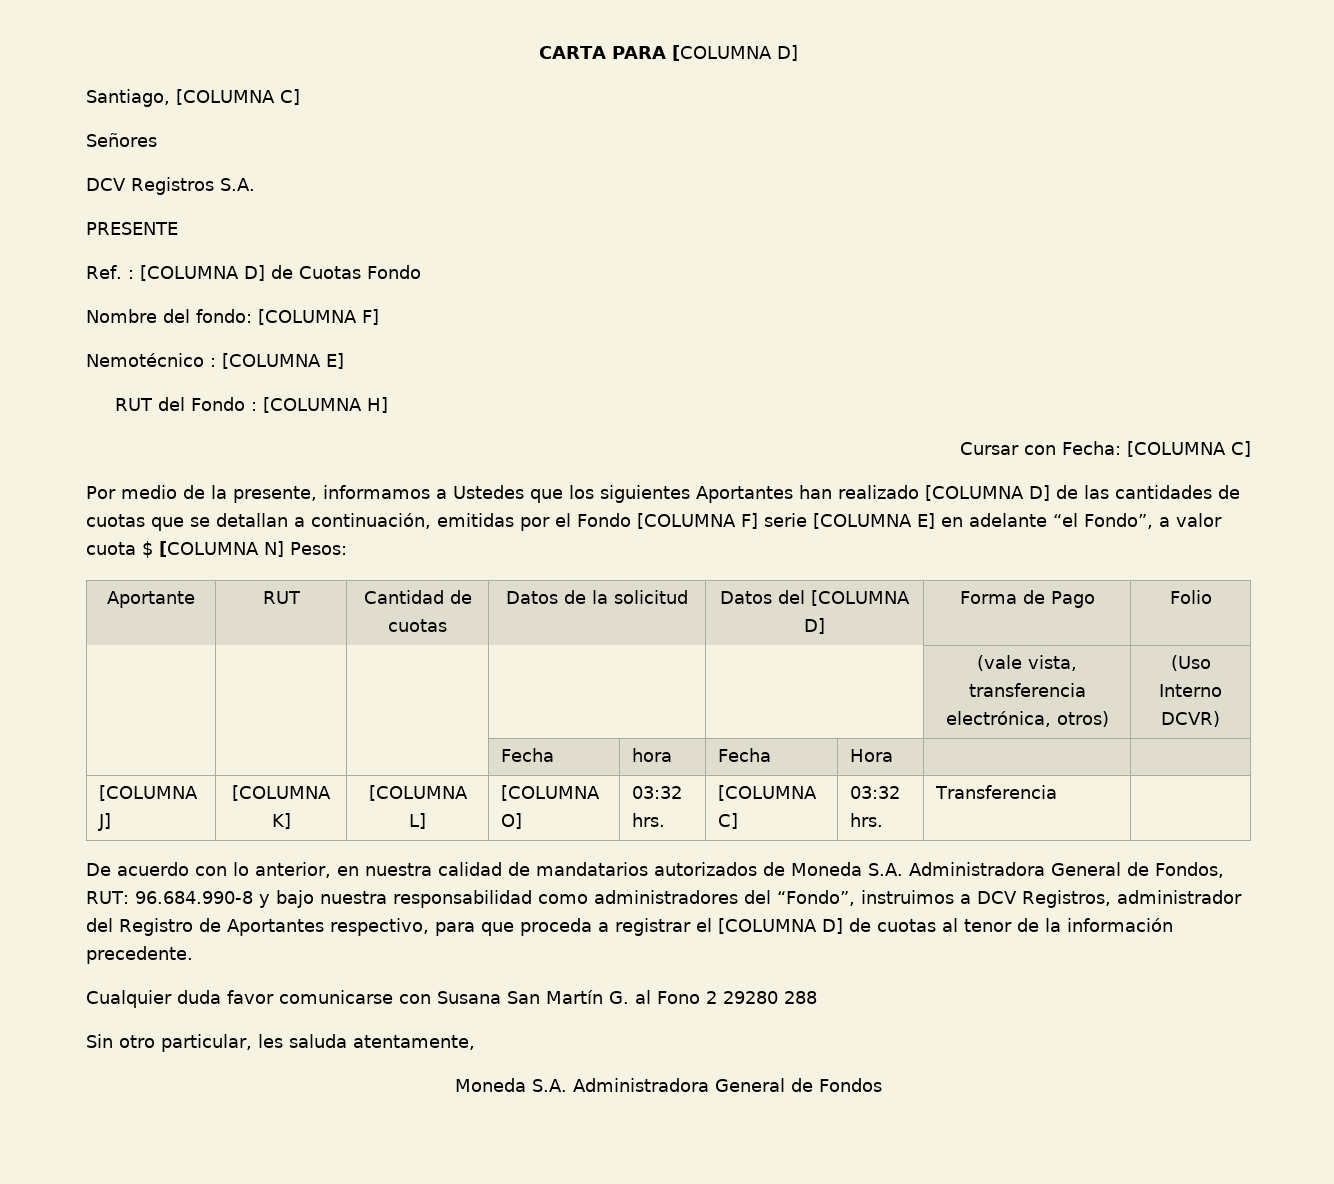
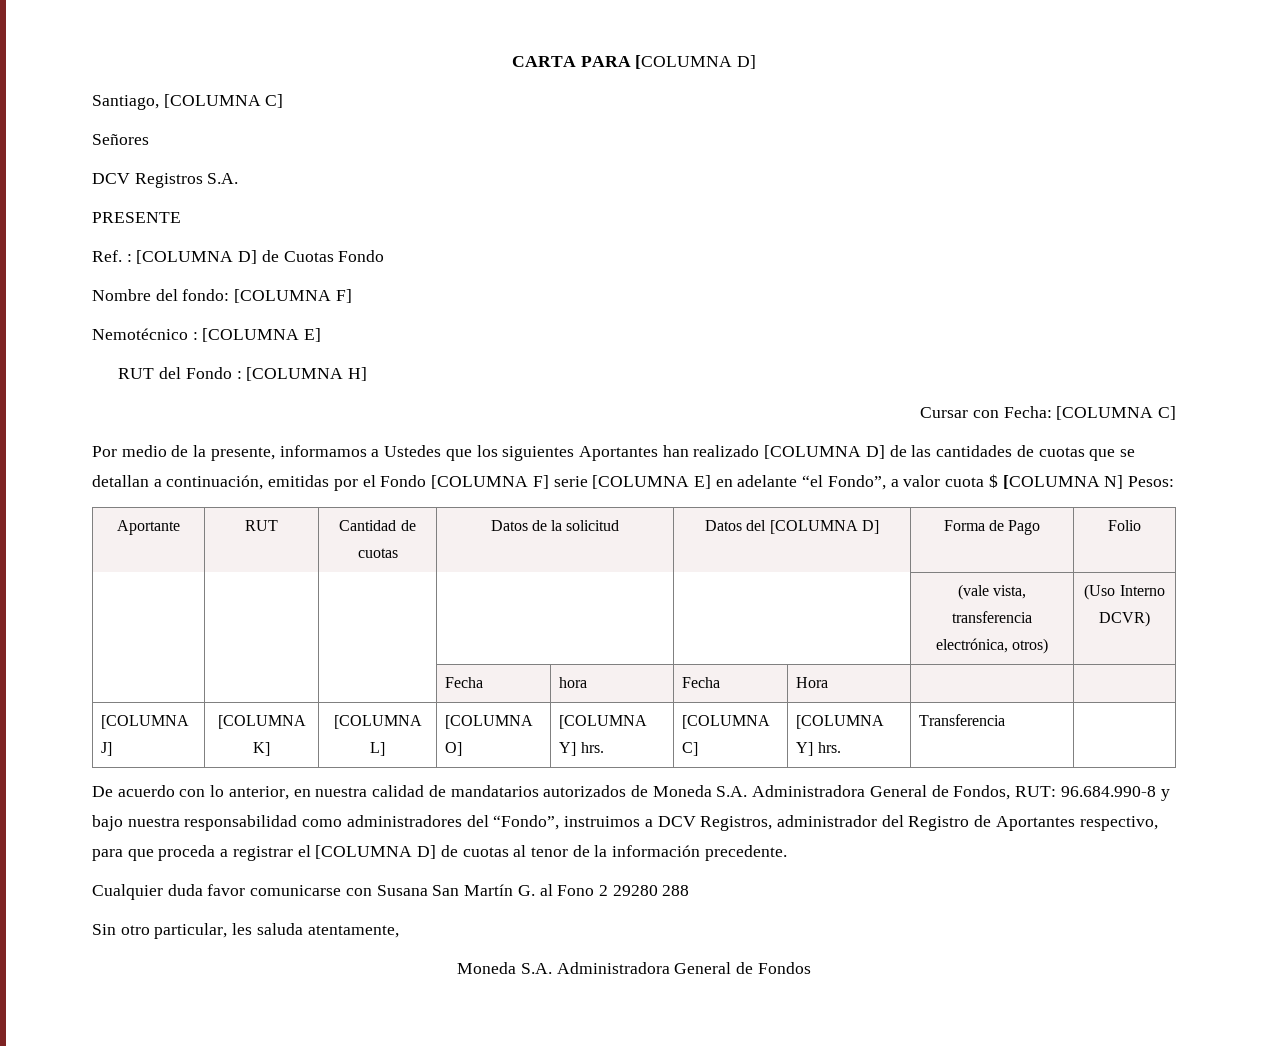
- [COLUMNA J] | [COLUMNA K] | [COLUMNA L] | [COLUMNA O] | 03:32 hrs. | [COLUMNA C] | 03:32 hrs. | Transferencia |
+ [COLUMNA J] | [COLUMNA K] | [COLUMNA L] | [COLUMNA O] | [COLUMNA Y] hrs. | [COLUMNA C] | [COLUMNA Y] hrs. | Transferencia |

